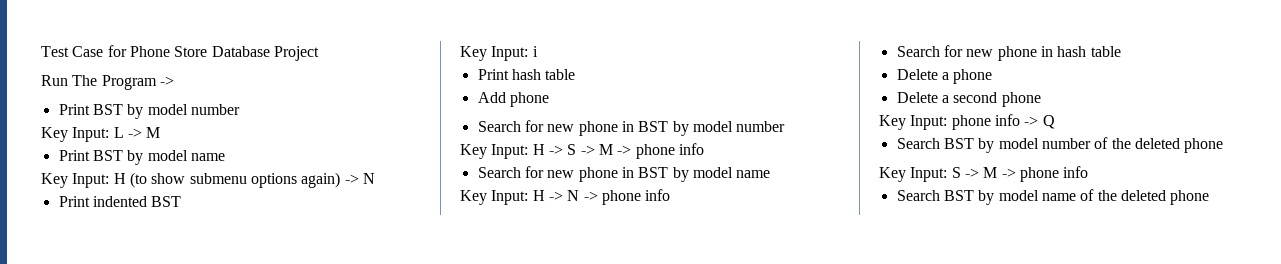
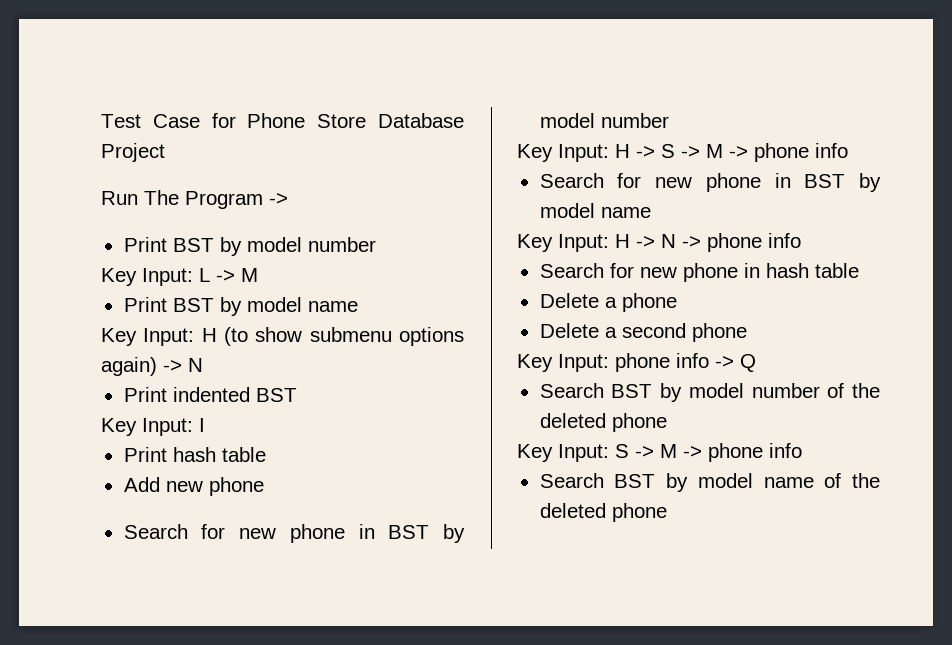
- Key Input: i
+ Key Input: I
- Add phone
+ Add new phone

